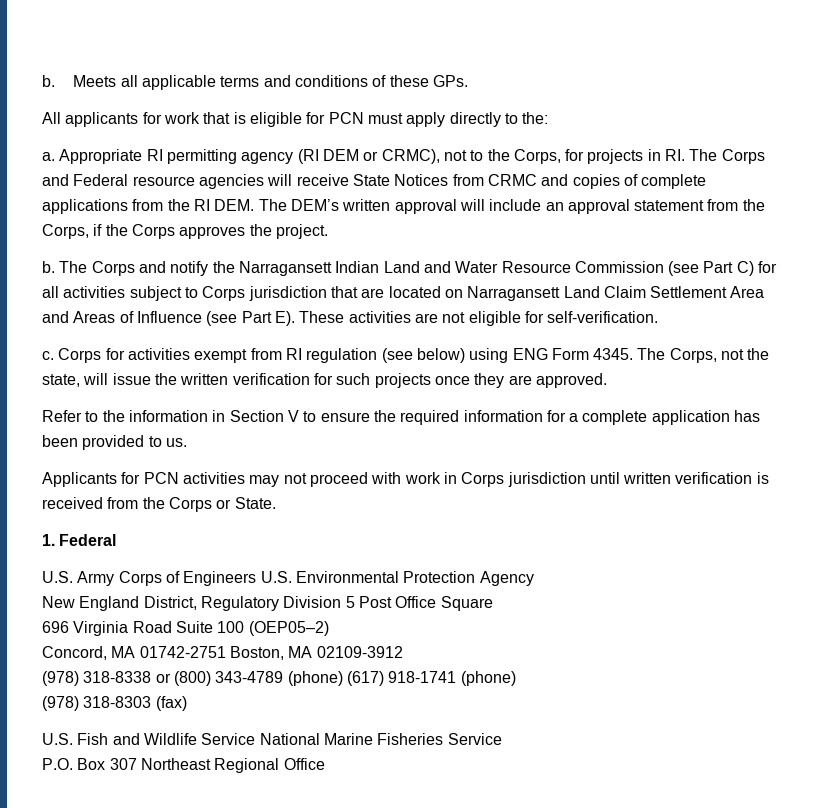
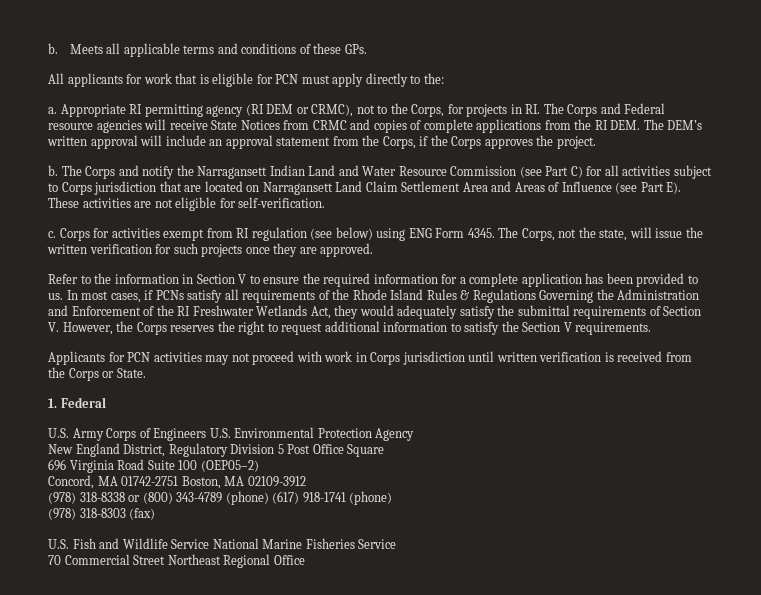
+ In most cases, if PCNs satisfy all requirements of the Rhode Island Rules & Regulations Governing the Administration and Enforcement of the RI Freshwater Wetlands Act, they would adequately satisfy the submittal requirements of Section V. However, the Corps reserves the right to request additional information to satisfy the Section V requirements.
- P.O. Box 307 Northeast Regional Office
+ 70 Commercial Street Northeast Regional Office

